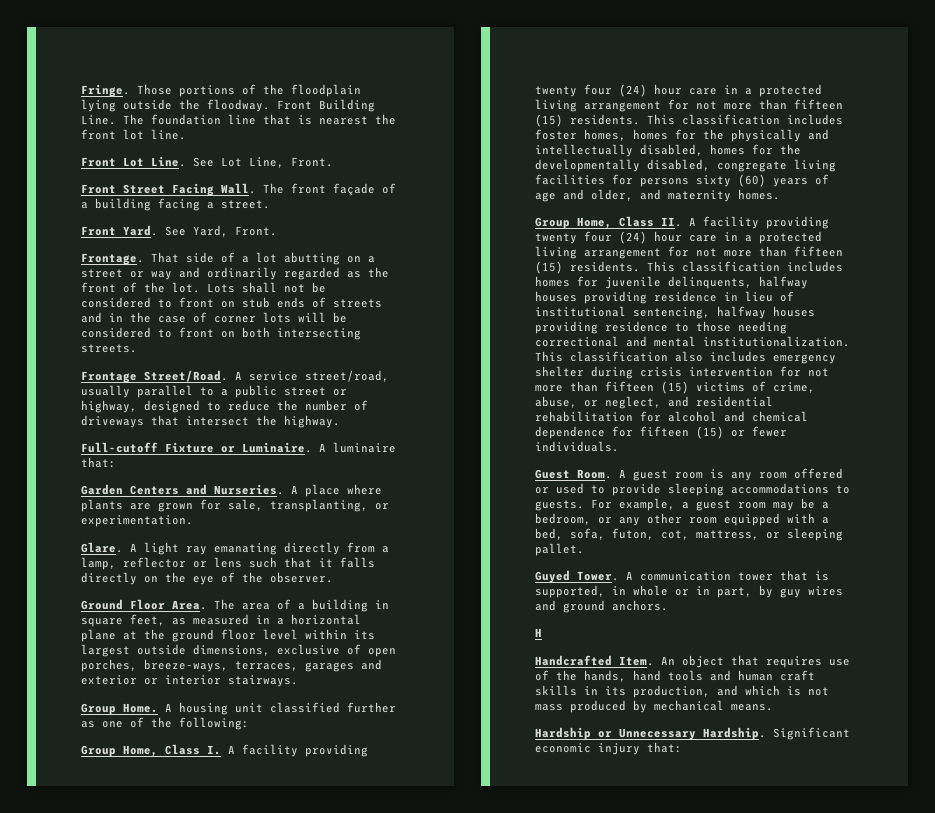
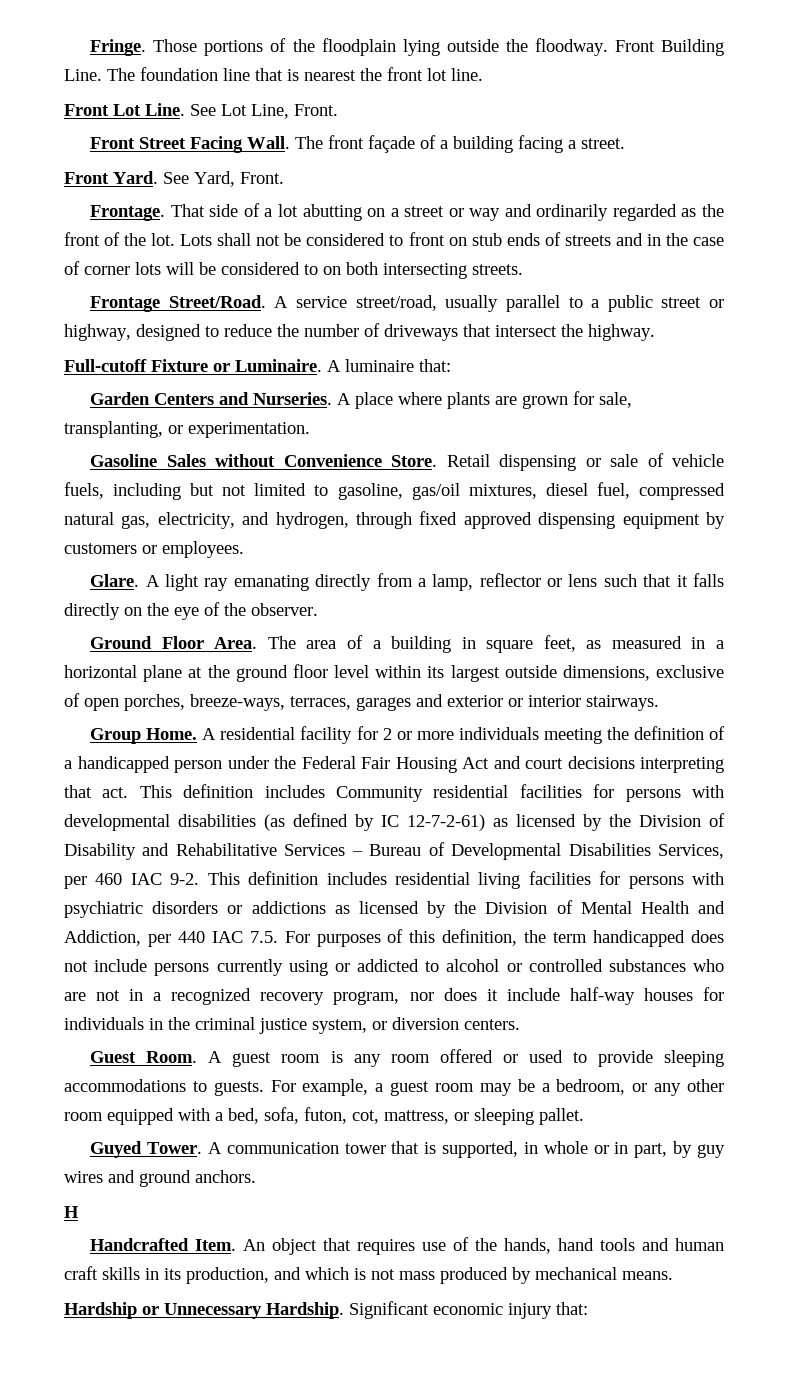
- Lots shall not be considered to front on stub ends of streets and in the case of corner lots will be considered to front on both intersecting streets.
+ Lots shall not be considered to front on stub ends of streets and in the case of corner lots will be considered to on both intersecting streets.
+ Gasoline Sales without Convenience Store. Retail dispensing or sale of vehicle fuels, including but not limited to gasoline, gas/oil mixtures, diesel fuel, compressed natural gas, electricity, and hydrogen, through fixed approved dispensing equipment by customers or employees.
- A housing unit classified further as one of the following:
- Group Home, Class I. A facility providing twenty four (24) hour care in a protected living arrangement for not more than fifteen (15) residents. This classification includes foster homes, homes for the physically and intellectually disabled, homes for the developmentally disabled, congregate living facilities for persons sixty (60) years of age and older, and maternity homes.
- Group Home, Class II. A facility providing twenty four (24) hour care in a protected living arrangement for not more than fifteen (15) residents. This classification includes homes for juvenile delinquents, halfway houses providing residence in lieu of institutional sentencing, halfway houses providing residence to those needing correctional and mental institutionalization. This classification also includes emergency shelter during crisis intervention for not more than fifteen (15) victims of crime, abuse, or neglect, and residential rehabilitation for alcohol and chemical dependence for fifteen (15) or fewer individuals.
+ A residential facility for 2 or more individuals meeting the definition of a handicapped person under the Federal Fair Housing Act and court decisions interpreting that act. This definition includes Community residential facilities for persons with developmental disabilities (as defined by IC 12-7-2-61) as licensed by the Division of Disability and Rehabilitative Services – Bureau of Developmental Disabilities Services, per 460 IAC 9-2. This definition includes residential living facilities for persons with psychiatric disorders or addictions as licensed by the Division of Mental Health and Addiction, per 440 IAC 7.5. For purposes of this definition, the term handicapped does not include persons currently using or addicted to alcohol or controlled substances who are not in a recognized recovery program, nor does it include half-way houses for individuals in the criminal justice system, or diversion centers.

